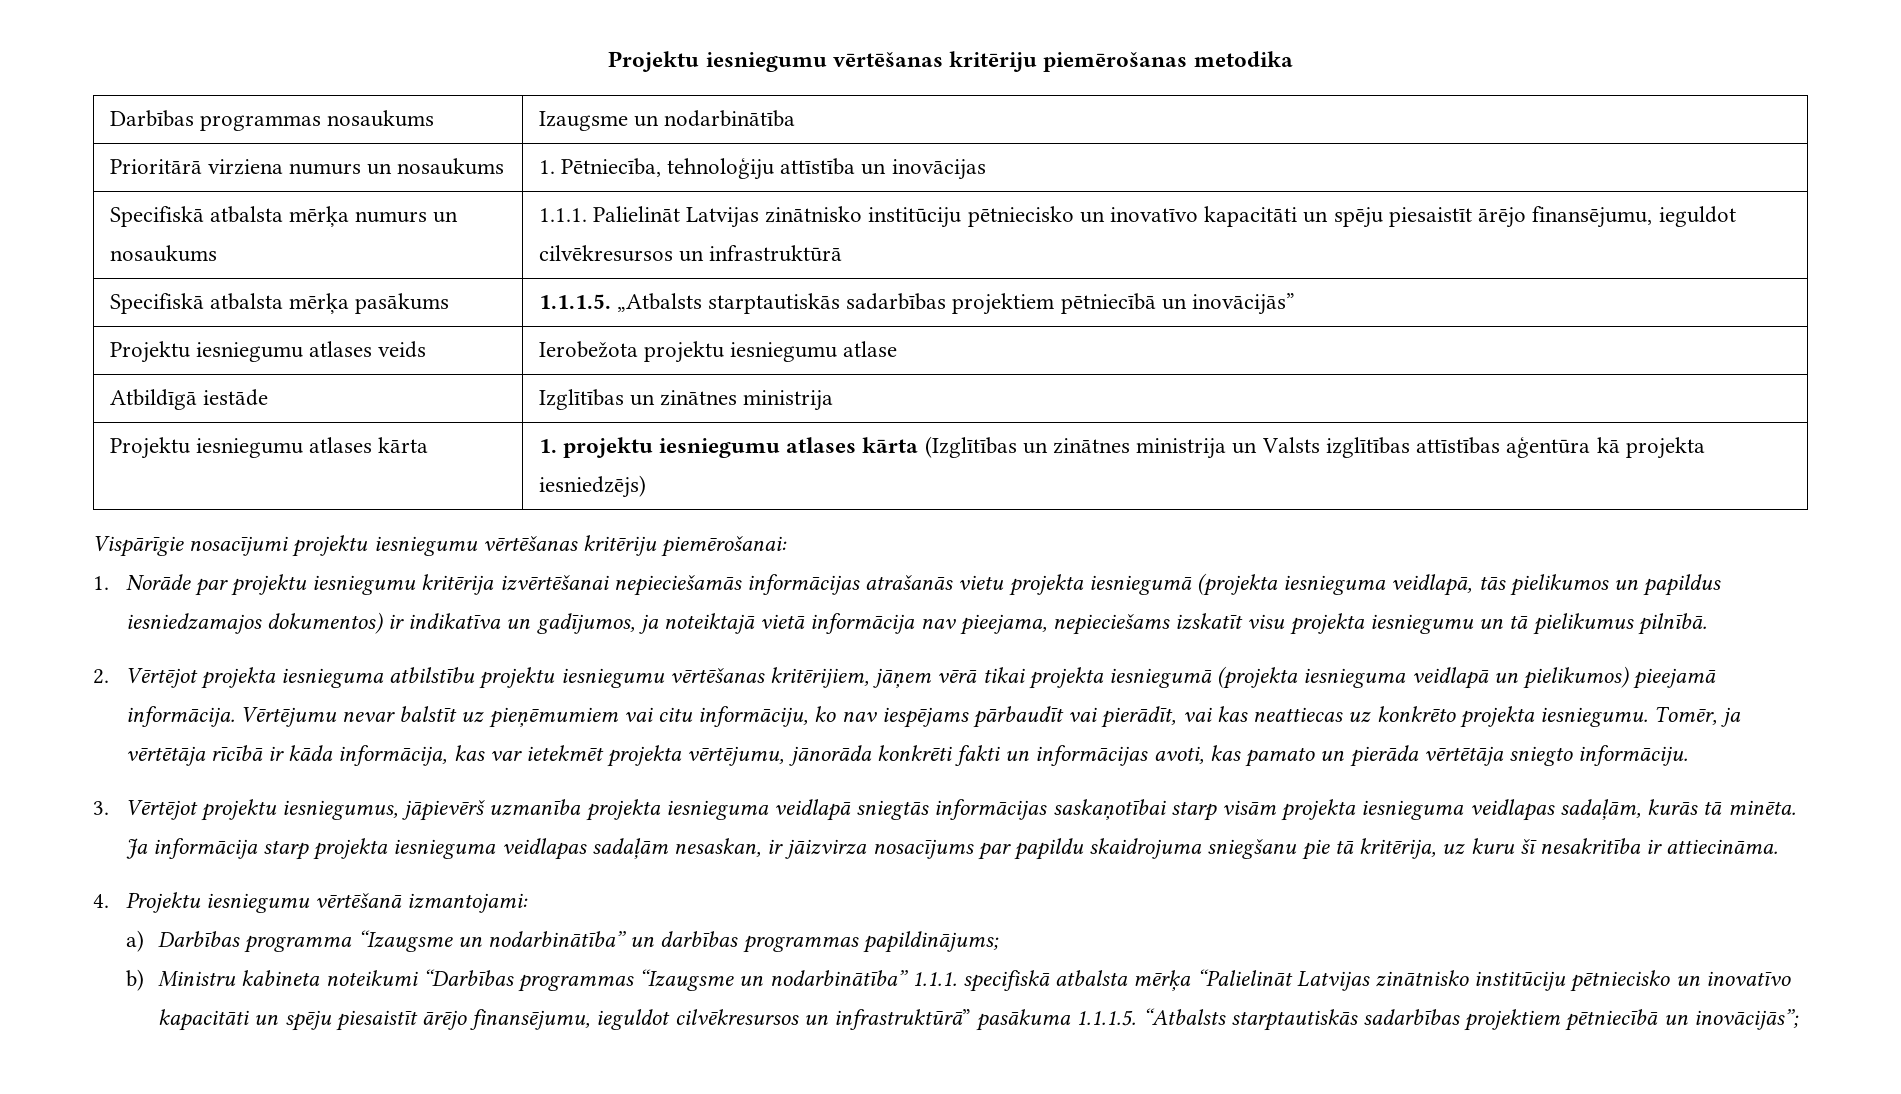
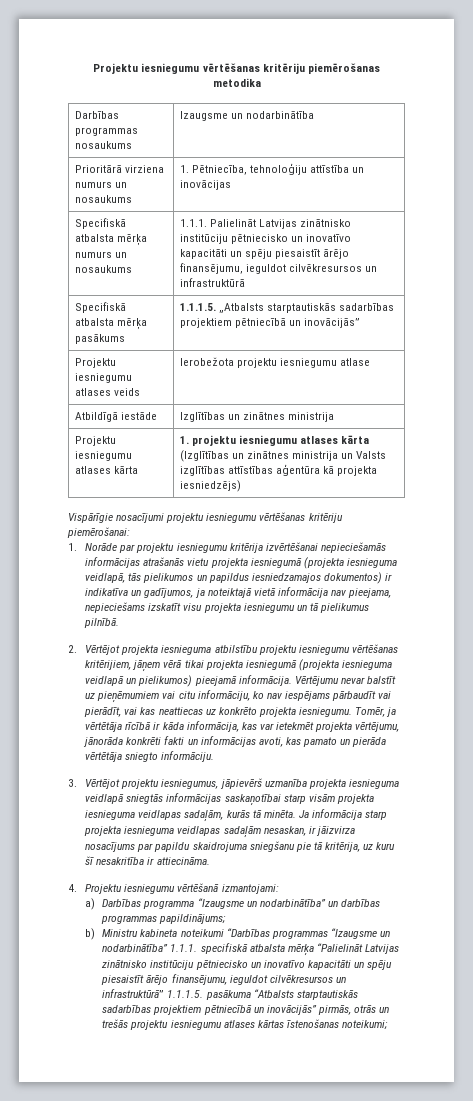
- b) Ministru kabineta noteikumi “Darbības programmas “Izaugsme un nodarbinātība” 1.1.1. specifiskā atbalsta mērķa “Palielināt Latvijas zinātnisko institūciju pētniecisko un inovatīvo kapacitāti un spēju piesaistīt ārējo finansējumu, ieguldot cilvēkresursos un infrastruktūrā” pasākuma 1.1.1.5. “Atbalsts starptautiskās sadarbības projektiem pētniecībā un inovācijās”;
+ b) Ministru kabineta noteikumi “Darbības programmas “Izaugsme un nodarbinātība” 1.1.1. specifiskā atbalsta mērķa “Palielināt Latvijas zinātnisko institūciju pētniecisko un inovatīvo kapacitāti un spēju piesaistīt ārējo finansējumu, ieguldot cilvēkresursos un infrastruktūrā” 1.1.1.5. pasākuma “Atbalsts starptautiskās sadarbības projektiem pētniecībā un inovācijās” pirmās, otrās un trešās projektu iesniegumu atlases kārtas īstenošanas noteikumi;

